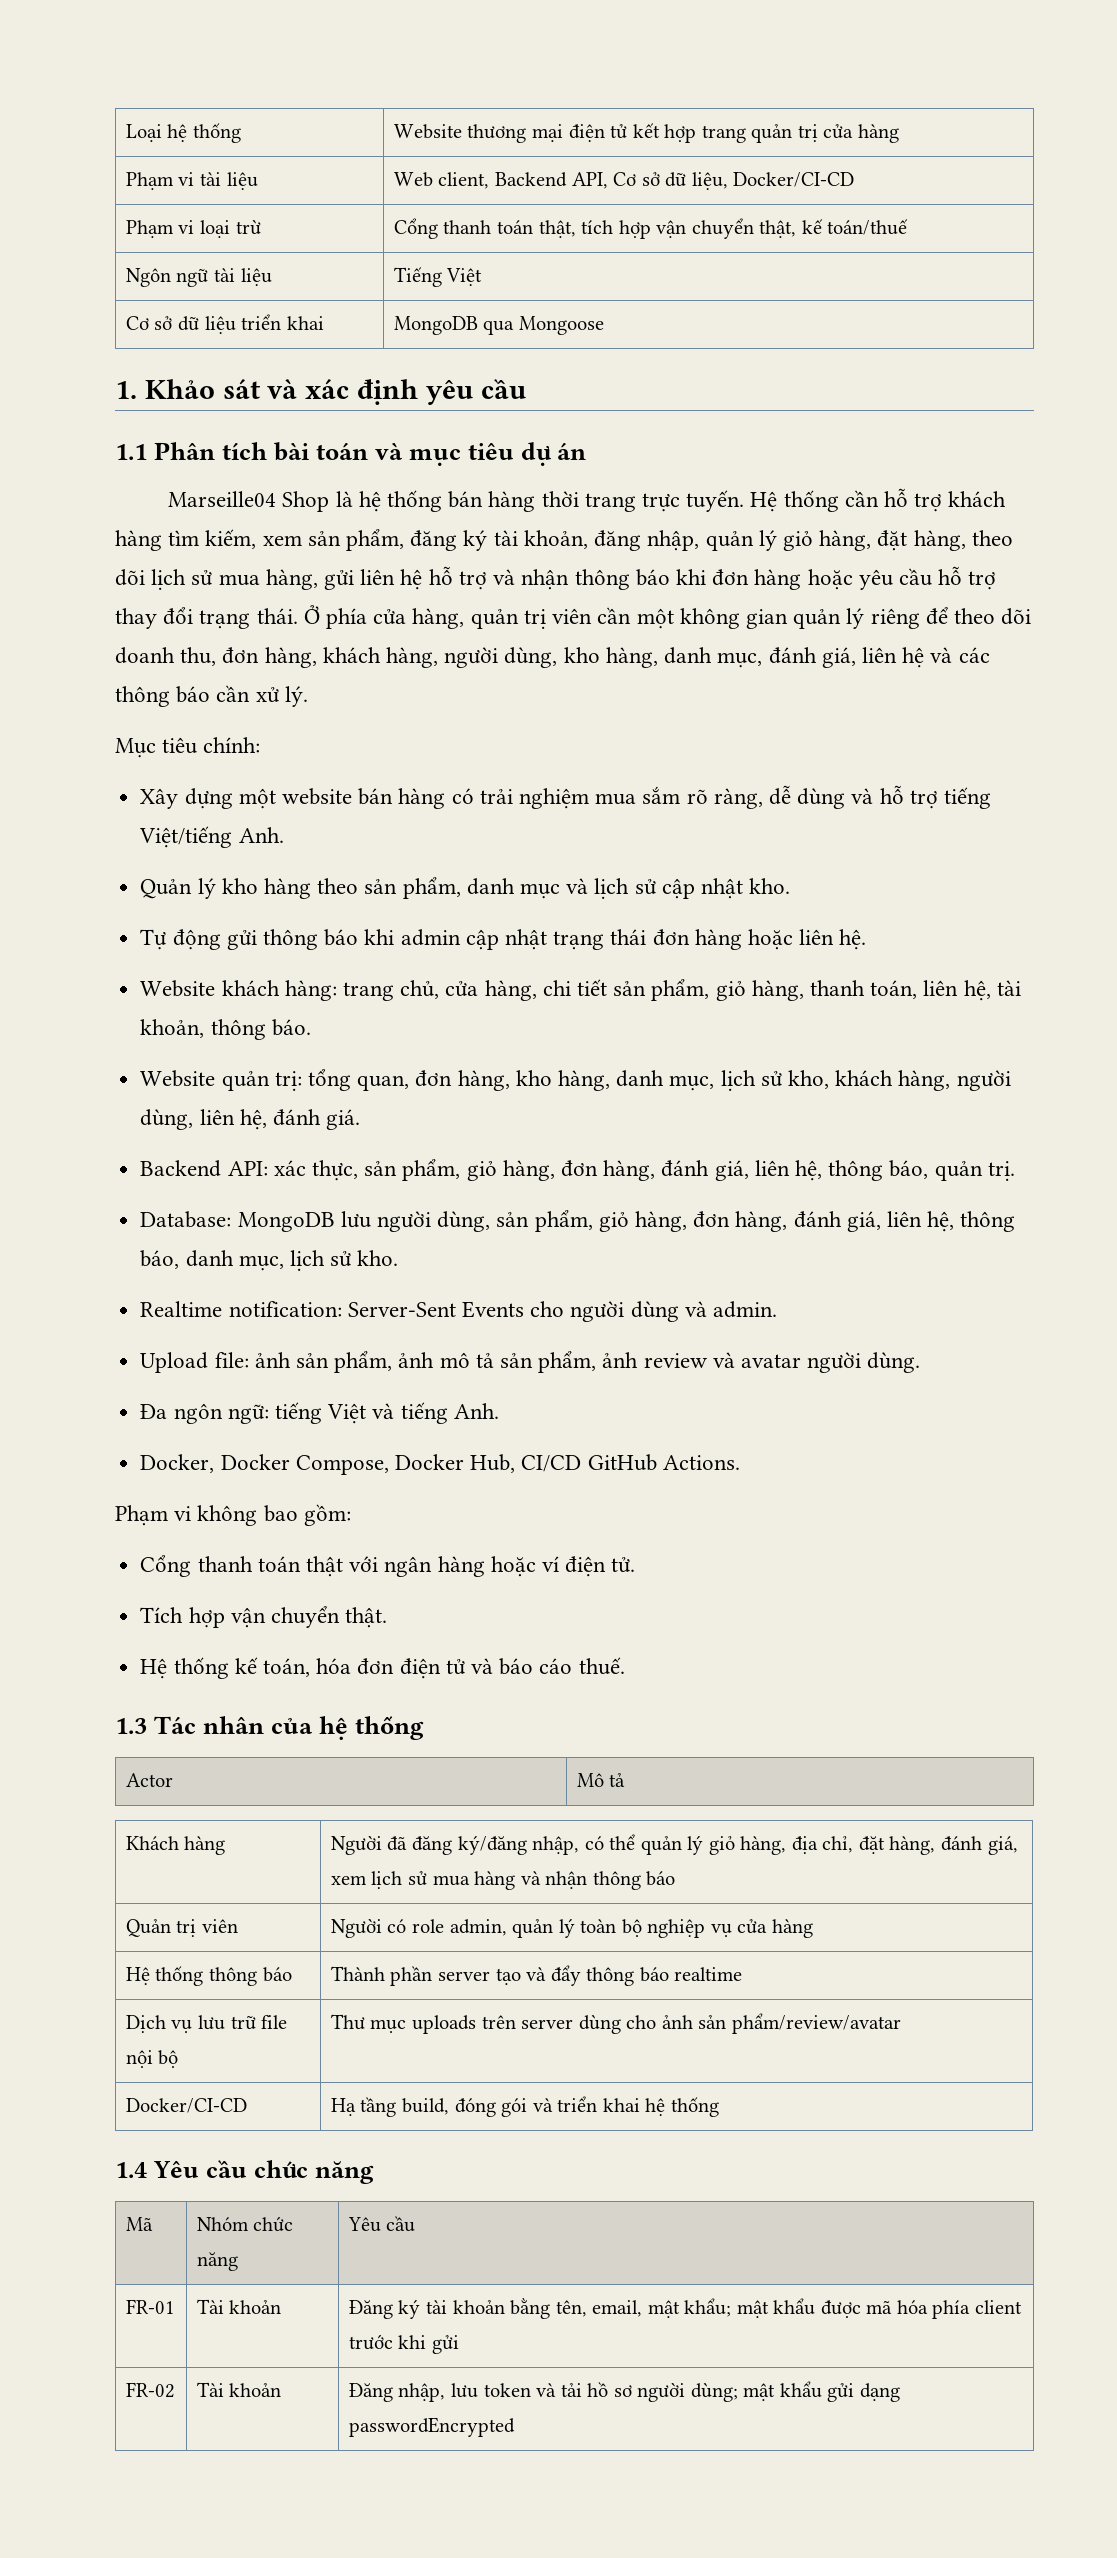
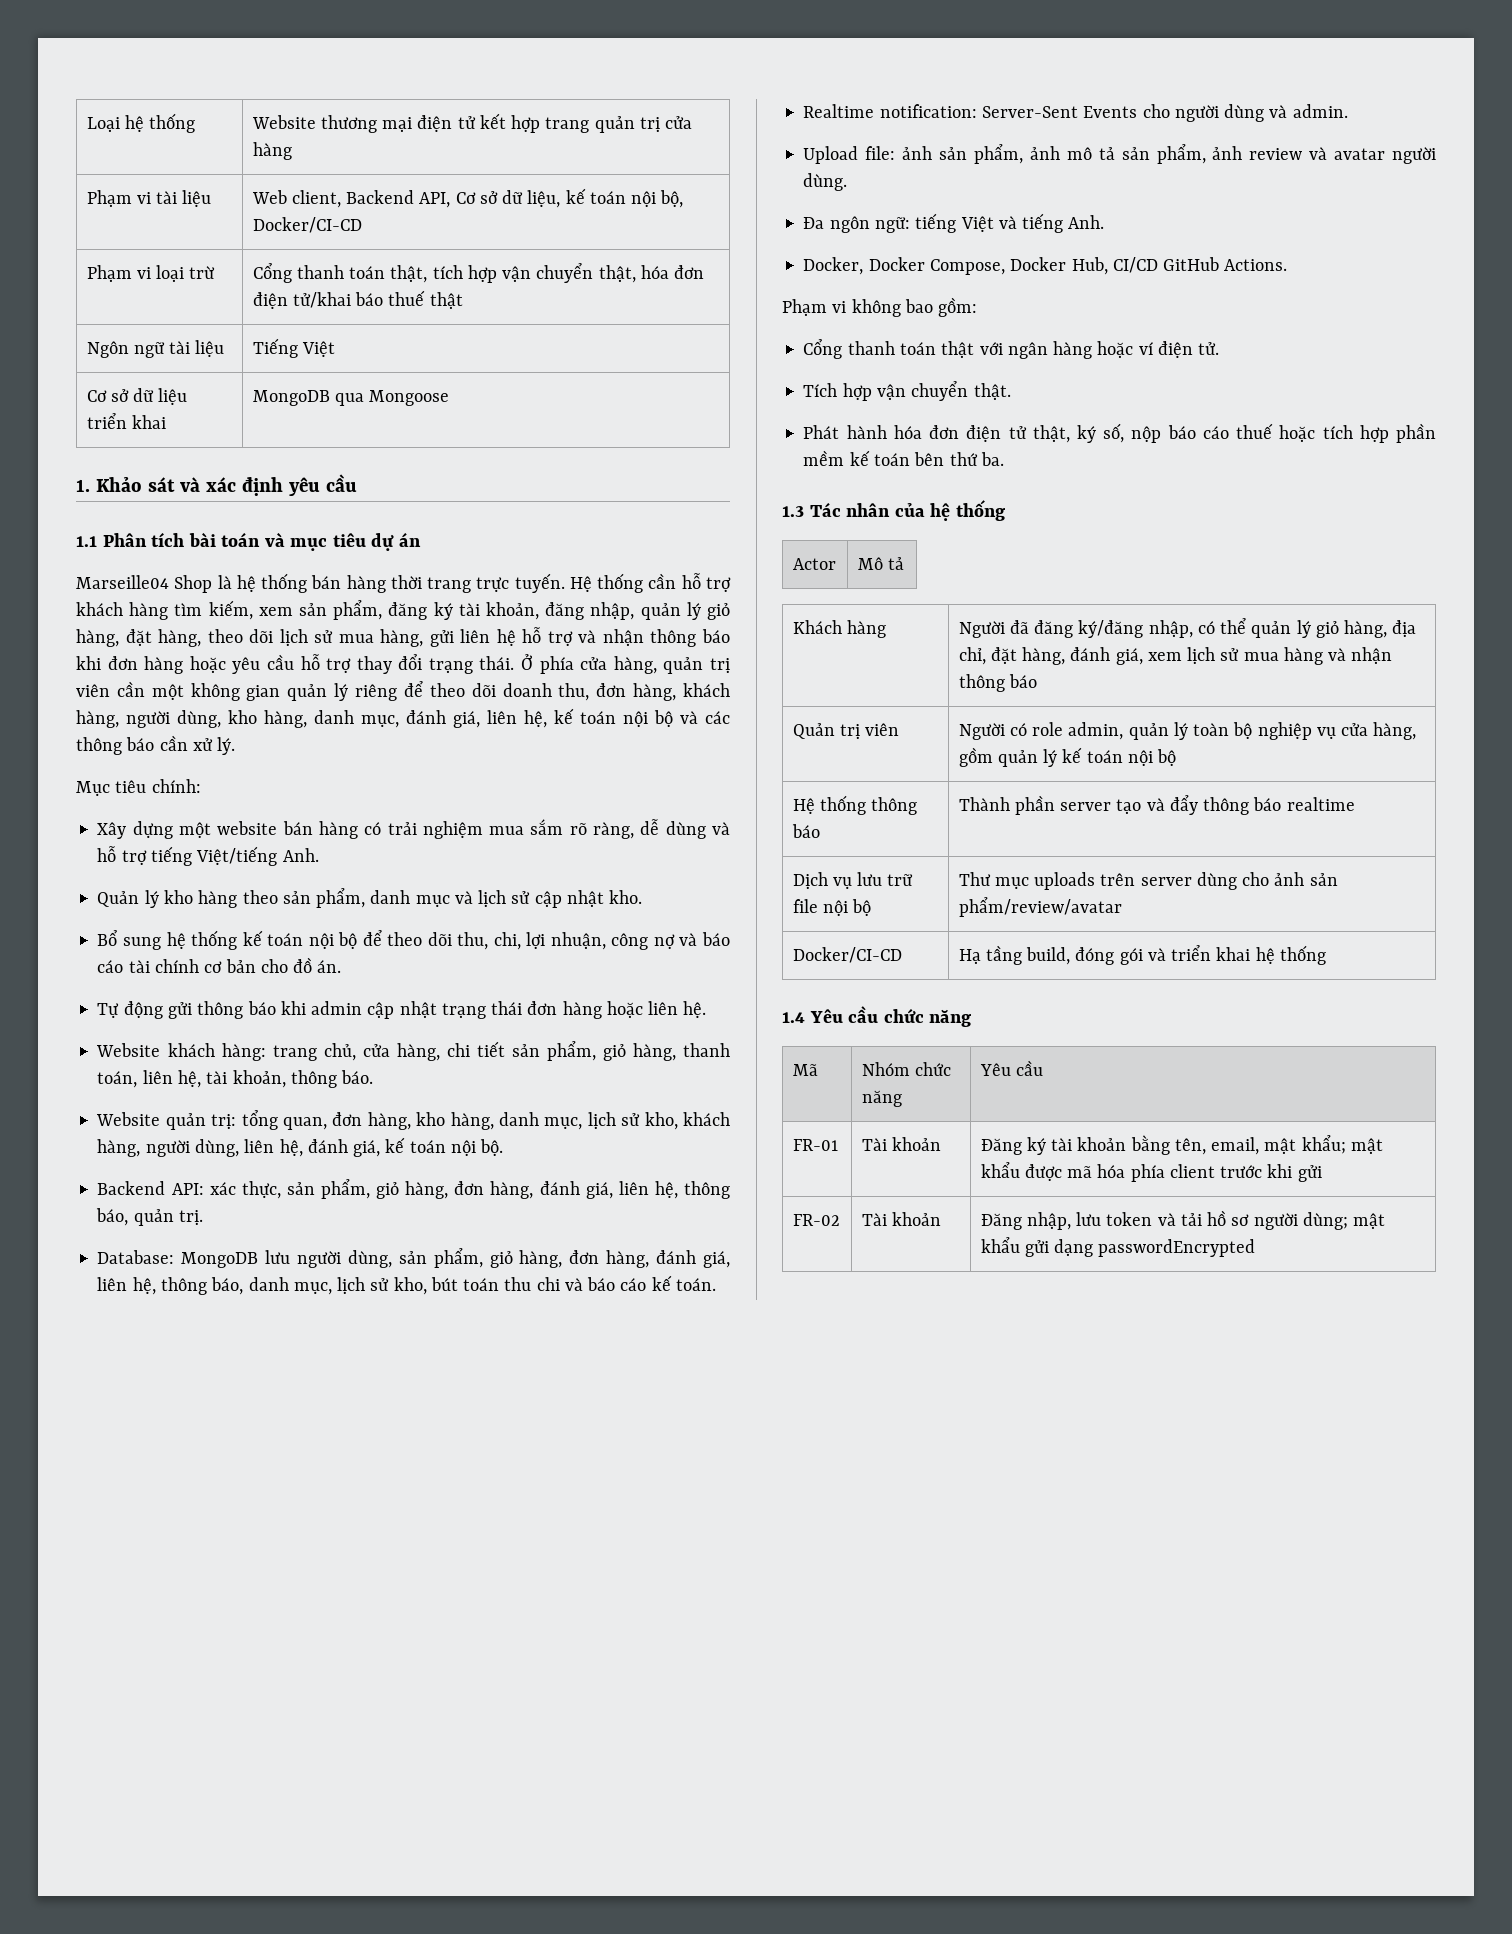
- Phạm vi tài liệu | Web client, Backend API, Cơ sở dữ liệu, Docker/CI-CD
+ Phạm vi tài liệu | Web client, Backend API, Cơ sở dữ liệu, kế toán nội bộ, Docker/CI-CD
- Phạm vi loại trừ | Cổng thanh toán thật, tích hợp vận chuyển thật, kế toán/thuế
+ Phạm vi loại trừ | Cổng thanh toán thật, tích hợp vận chuyển thật, hóa đơn điện tử/khai báo thuế thật
- Ở phía cửa hàng, quản trị viên cần một không gian quản lý riêng để theo dõi doanh thu, đơn hàng, khách hàng, người dùng, kho hàng, danh mục, đánh giá, liên hệ và các thông báo cần xử lý.
+ Ở phía cửa hàng, quản trị viên cần một không gian quản lý riêng để theo dõi doanh thu, đơn hàng, khách hàng, người dùng, kho hàng, danh mục, đánh giá, liên hệ, kế toán nội bộ và các thông báo cần xử lý.
+ Bổ sung hệ thống kế toán nội bộ để theo dõi thu, chi, lợi nhuận, công nợ và báo cáo tài chính cơ bản cho đồ án.
- Website quản trị: tổng quan, đơn hàng, kho hàng, danh mục, lịch sử kho, khách hàng, người dùng, liên hệ, đánh giá.
+ Website quản trị: tổng quan, đơn hàng, kho hàng, danh mục, lịch sử kho, khách hàng, người dùng, liên hệ, đánh giá, kế toán nội bộ.
- Database: MongoDB lưu người dùng, sản phẩm, giỏ hàng, đơn hàng, đánh giá, liên hệ, thông báo, danh mục, lịch sử kho.
+ Database: MongoDB lưu người dùng, sản phẩm, giỏ hàng, đơn hàng, đánh giá, liên hệ, thông báo, danh mục, lịch sử kho, bút toán thu chi và báo cáo kế toán.
- Hệ thống kế toán, hóa đơn điện tử và báo cáo thuế.
+ Phát hành hóa đơn điện tử thật, ký số, nộp báo cáo thuế hoặc tích hợp phần mềm kế toán bên thứ ba.
- Quản trị viên | Người có role admin, quản lý toàn bộ nghiệp vụ cửa hàng
+ Quản trị viên | Người có role admin, quản lý toàn bộ nghiệp vụ cửa hàng, gồm quản lý kế toán nội bộ

